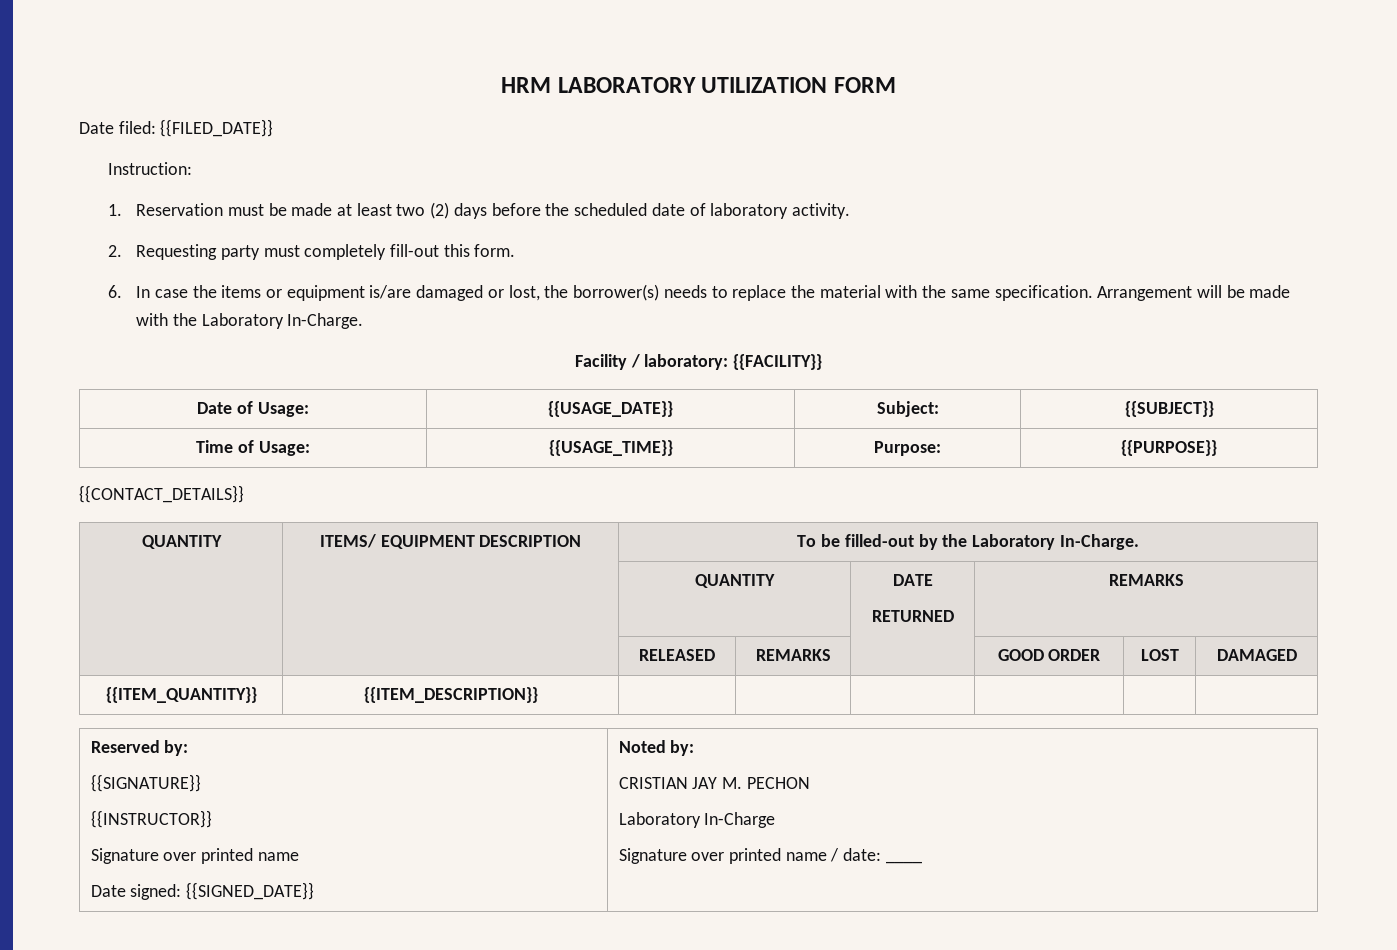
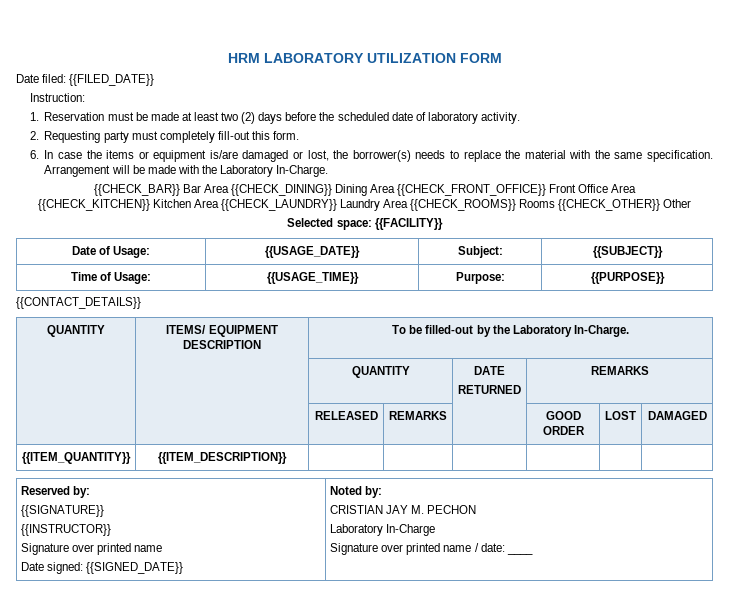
- Facility / laboratory: {{FACILITY}}
+ {{CHECK_BAR}} Bar Area {{CHECK_DINING}} Dining Area {{CHECK_FRONT_OFFICE}} Front Office Area
+ {{CHECK_KITCHEN}} Kitchen Area {{CHECK_LAUNDRY}} Laundry Area {{CHECK_ROOMS}} Rooms {{CHECK_OTHER}} Other
+ Selected space: {{FACILITY}}

